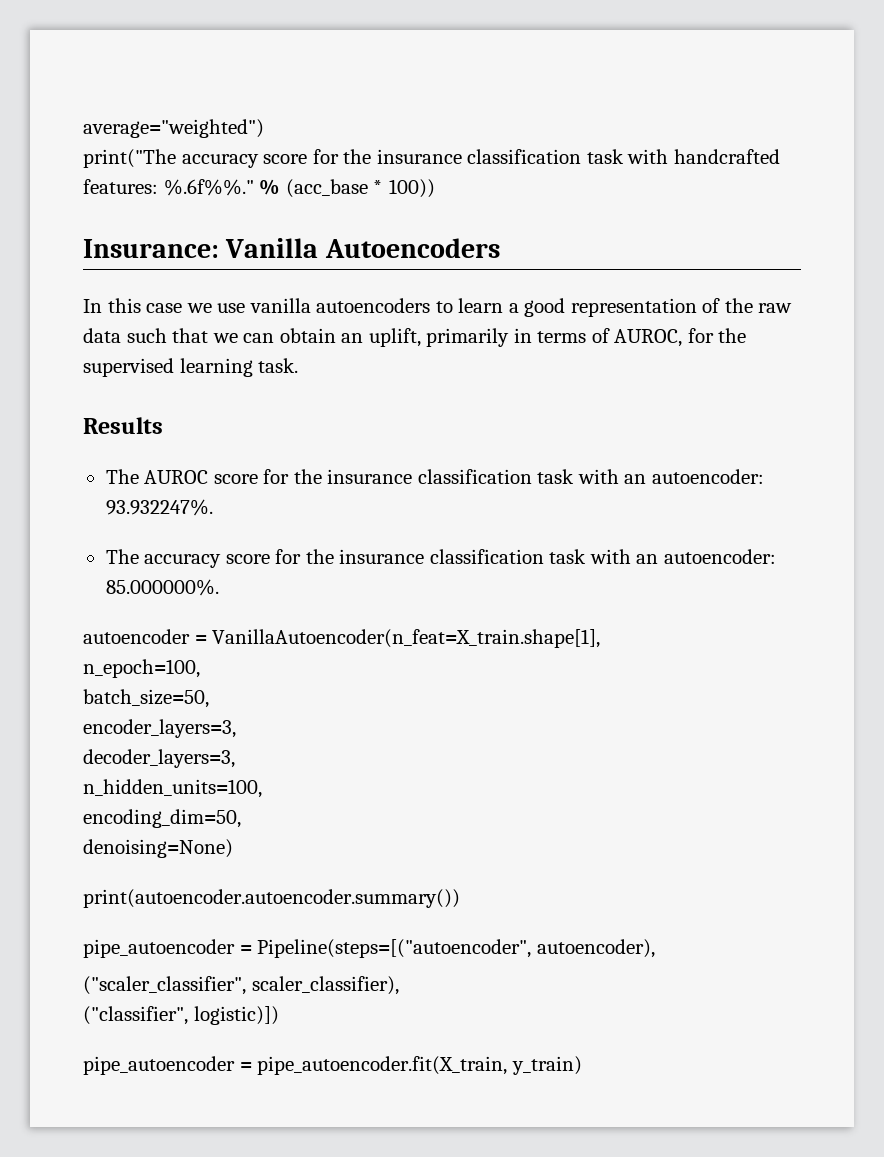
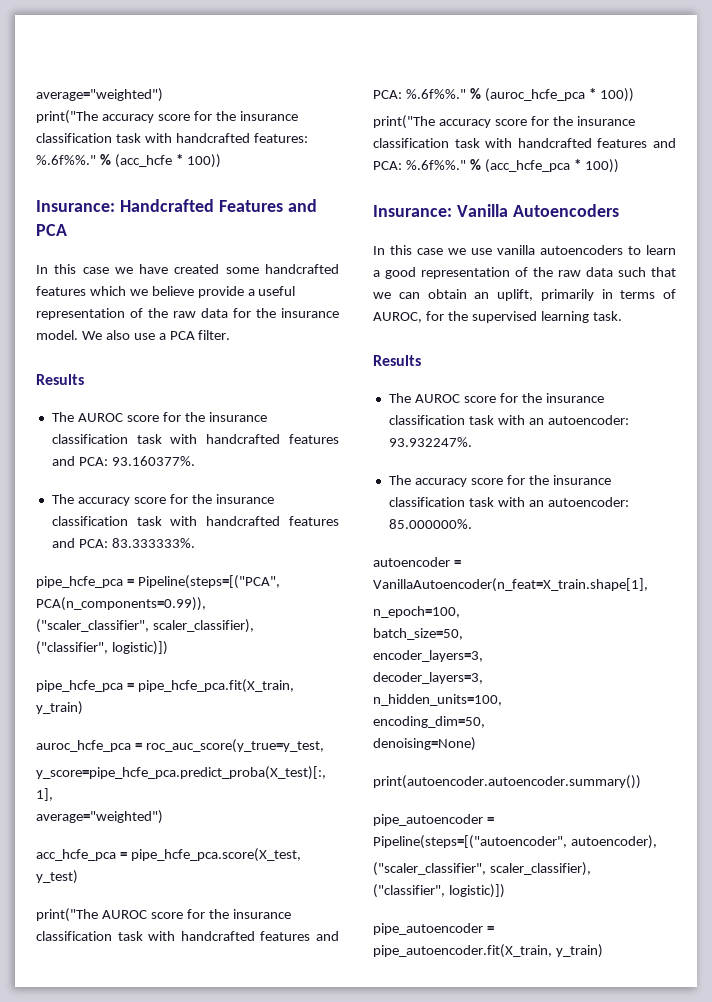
- print("The accuracy score for the insurance classification task with handcrafted features: %.6f%%." % (acc_base * 100))
+ print("The accuracy score for the insurance classification task with handcrafted features: %.6f%%." % (acc_hcfe * 100))
+ Insurance: Handcrafted Features and PCA
+ In this case we have created some handcrafted features which we believe provide a useful representation of the raw data for the insurance model. We also use a PCA filter.
+ Results
+ The AUROC score for the insurance classification task with handcrafted features and PCA: 93.160377%.
+ The accuracy score for the insurance classification task with handcrafted features and PCA: 83.333333%.
+ pipe_hcfe_pca = Pipeline(steps=[("PCA", PCA(n_components=0.99)),
+ ("scaler_classifier", scaler_classifier),
+ ("classifier", logistic)])
+ pipe_hcfe_pca = pipe_hcfe_pca.fit(X_train, y_train)
+ auroc_hcfe_pca = roc_auc_score(y_true=y_test,
+ y_score=pipe_hcfe_pca.predict_proba(X_test)[:, 1],
+ average="weighted")
+ acc_hcfe_pca = pipe_hcfe_pca.score(X_test, y_test)
+ print("The AUROC score for the insurance classification task with handcrafted features and PCA: %.6f%%." % (auroc_hcfe_pca * 100))
+ print("The accuracy score for the insurance classification task with handcrafted features and PCA: %.6f%%." % (acc_hcfe_pca * 100))

